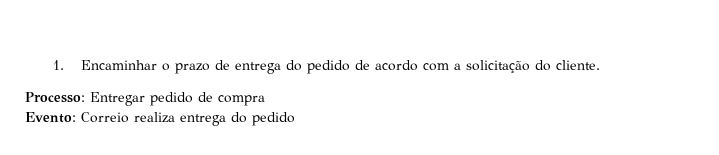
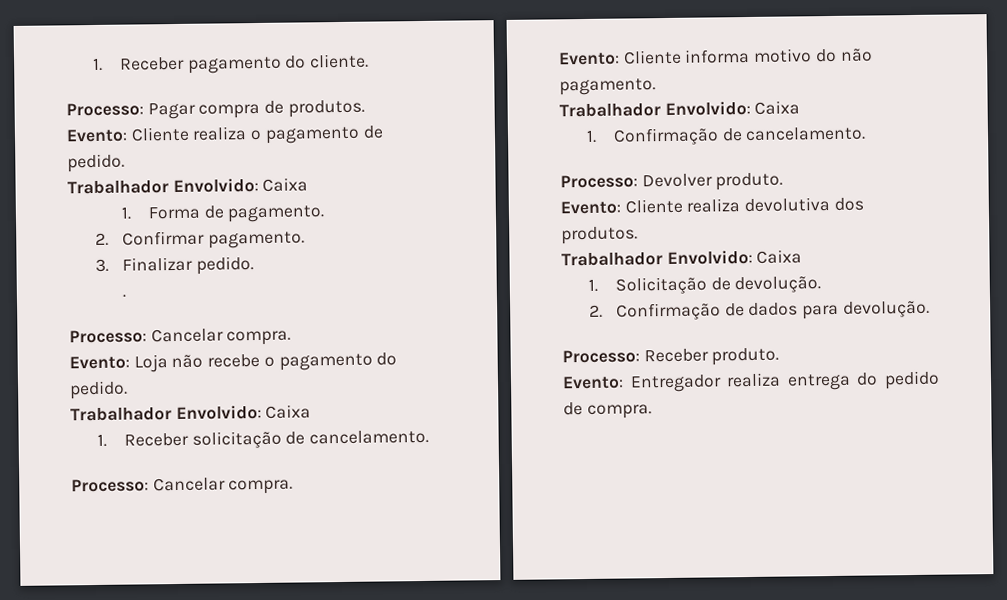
- 1. Encaminhar o prazo de entrega do pedido de acordo com a solicitação do cliente.
- Processo: Entregar pedido de compra
- Evento: Correio realiza entrega do pedido
+ 1. Receber pagamento do cliente.
+ Processo: Pagar compra de produtos.
+ Evento: Cliente realiza o pagamento de pedido.
+ Trabalhador Envolvido: Caixa
+ 1. Forma de pagamento.
+ 2. Confirmar pagamento.
+ 3. Finalizar pedido.
+ .
+ Processo: Cancelar compra.
+ Evento: Loja não recebe o pagamento do pedido.
+ Trabalhador Envolvido: Caixa
+ 1. Receber solicitação de cancelamento.
+ Processo: Cancelar compra.
+ Evento: Cliente informa motivo do não pagamento.
+ Trabalhador Envolvido: Caixa
+ 1. Confirmação de cancelamento.
+ Processo: Devolver produto.
+ Evento: Cliente realiza devolutiva dos produtos.
+ Trabalhador Envolvido: Caixa
+ 1. Solicitação de devolução.
+ 2. Confirmação de dados para devolução.
+ Processo: Receber produto.
+ Evento: Entregador realiza entrega do pedido de compra.

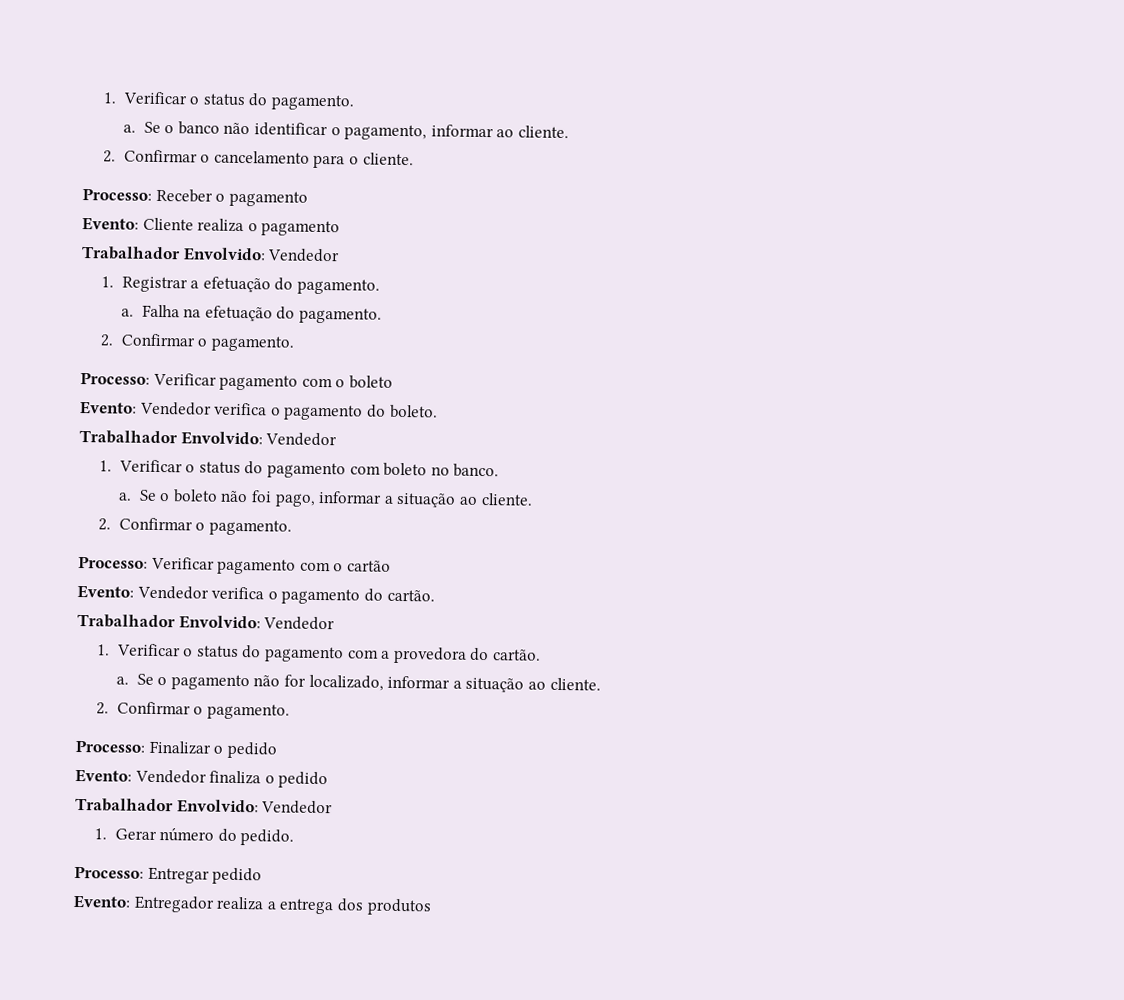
- 1. Receber pagamento do cliente.
- Processo: Pagar compra de produtos.
+ 1. Verificar o status do pagamento.
+ a. Se o banco não identificar o pagamento, informar ao cliente.
+ 2. Confirmar o cancelamento para o cliente.
+ Processo: Receber o pagamento
- Evento: Cliente realiza o pagamento de pedido.
- Trabalhador Envolvido: Caixa
- 1. Forma de pagamento.
- 2. Confirmar pagamento.
- 3. Finalizar pedido.
- .
- Processo: Cancelar compra.
- Evento: Loja não recebe o pagamento do pedido.
- Trabalhador Envolvido: Caixa
- 1. Receber solicitação de cancelamento.
- Processo: Cancelar compra.
- Evento: Cliente informa motivo do não pagamento.
- Trabalhador Envolvido: Caixa
- 1. Confirmação de cancelamento.
- Processo: Devolver produto.
- Evento: Cliente realiza devolutiva dos produtos.
- Trabalhador Envolvido: Caixa
- 1. Solicitação de devolução.
- 2. Confirmação de dados para devolução.
- Processo: Receber produto.
+ Evento: Cliente realiza o pagamento
+ Trabalhador Envolvido: Vendedor
+ 1. Registrar a efetuação do pagamento.
+ a. Falha na efetuação do pagamento.
+ 2. Confirmar o pagamento.
+ Processo: Verificar pagamento com o boleto
+ Evento: Vendedor verifica o pagamento do boleto.
+ Trabalhador Envolvido: Vendedor
+ 1. Verificar o status do pagamento com boleto no banco.
+ a. Se o boleto não foi pago, informar a situação ao cliente.
+ 2. Confirmar o pagamento.
+ Processo: Verificar pagamento com o cartão
+ Evento: Vendedor verifica o pagamento do cartão.
+ Trabalhador Envolvido: Vendedor
+ 1. Verificar o status do pagamento com a provedora do cartão.
+ a. Se o pagamento não for localizado, informar a situação ao cliente.
+ 2. Confirmar o pagamento.
+ Processo: Finalizar o pedido
+ Evento: Vendedor finaliza o pedido
+ Trabalhador Envolvido: Vendedor
+ 1. Gerar número do pedido.
+ Processo: Entregar pedido
- Evento: Entregador realiza entrega do pedido de compra.
+ Evento: Entregador realiza a entrega dos produtos

